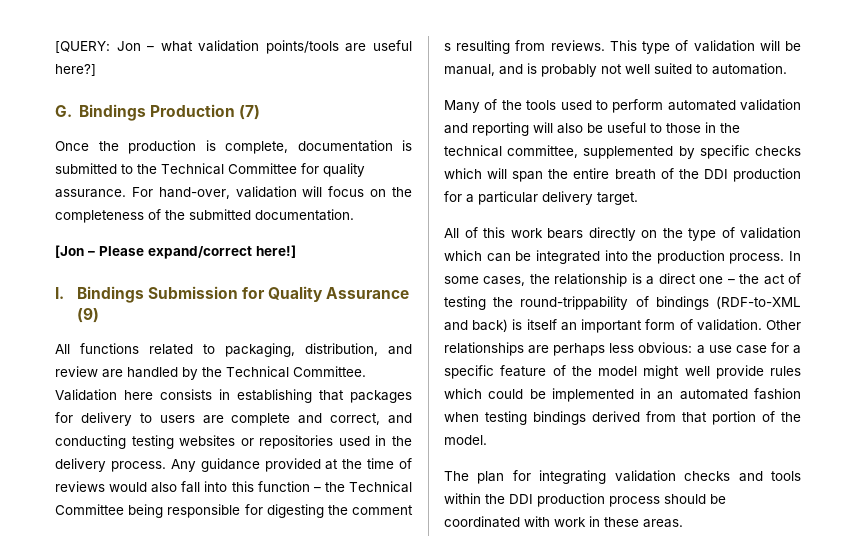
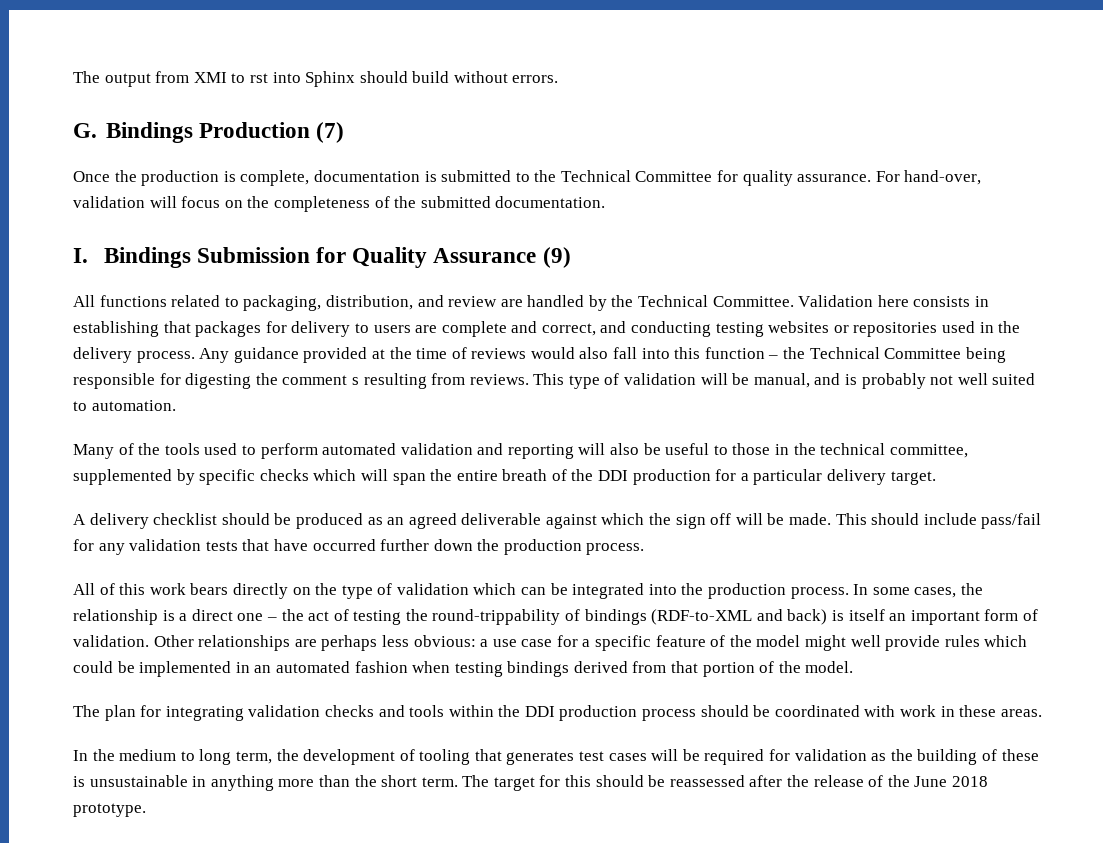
- [QUERY: Jon – what validation points/tools are useful here?]
+ The output from XMI to rst into Sphinx should build without errors.
- [Jon – Please expand/correct here!]
+ A delivery checklist should be produced as an agreed deliverable against which the sign off will be made. This should include pass/fail for any validation tests that have occurred further down the production process.
+ In the medium to long term, the development of tooling that generates test cases will be required for validation as the building of these is unsustainable in anything more than the short term. The target for this should be reassessed after the release of the June 2018 prototype.

